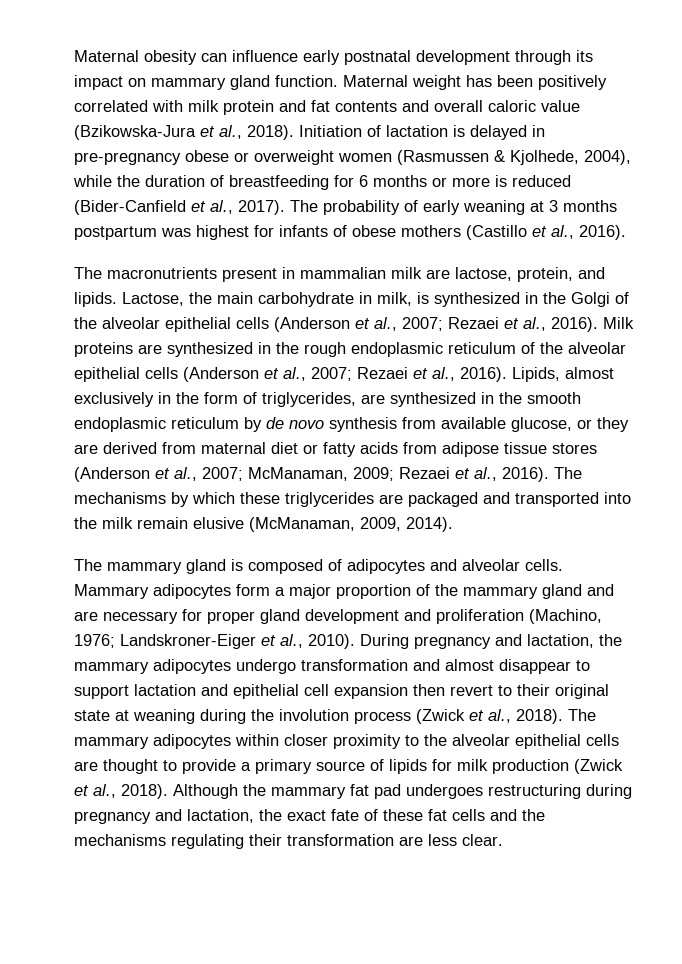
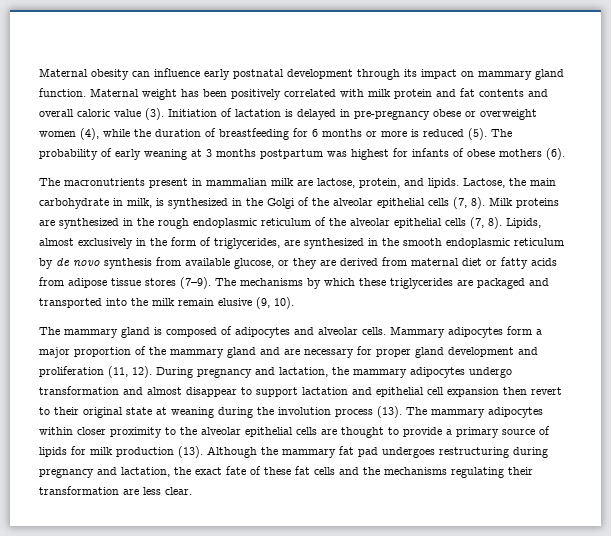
- Maternal weight has been positively correlated with milk protein and fat contents and overall caloric value (Bzikowska-Jura et al., 2018).
+ Maternal weight has been positively correlated with milk protein and fat contents and overall caloric value (3).
- Initiation of lactation is delayed in pre-pregnancy obese or overweight women (Rasmussen & Kjolhede, 2004), while the duration of breastfeeding for 6 months or more is reduced (Bider-Canfield et al., 2017).
+ Initiation of lactation is delayed in pre-pregnancy obese or overweight women (4), while the duration of breastfeeding for 6 months or more is reduced (5).
- The probability of early weaning at 3 months postpartum was highest for infants of obese mothers (Castillo et al., 2016).
+ The probability of early weaning at 3 months postpartum was highest for infants of obese mothers (6).
- Lactose, the main carbohydrate in milk, is synthesized in the Golgi of the alveolar epithelial cells (Anderson et al., 2007; Rezaei et al., 2016).
+ Lactose, the main carbohydrate in milk, is synthesized in the Golgi of the alveolar epithelial cells (7, 8).
- Milk proteins are synthesized in the rough endoplasmic reticulum of the alveolar epithelial cells (Anderson et al., 2007; Rezaei et al., 2016).
+ Milk proteins are synthesized in the rough endoplasmic reticulum of the alveolar epithelial cells (7, 8).
- Lipids, almost exclusively in the form of triglycerides, are synthesized in the smooth endoplasmic reticulum by de novo synthesis from available glucose, or they are derived from maternal diet or fatty acids from adipose tissue stores (Anderson et al., 2007; McManaman, 2009; Rezaei et al., 2016).
+ Lipids, almost exclusively in the form of triglycerides, are synthesized in the smooth endoplasmic reticulum by de novo synthesis from available glucose, or they are derived from maternal diet or fatty acids from adipose tissue stores (7–9).
- The mechanisms by which these triglycerides are packaged and transported into the milk remain elusive (McManaman, 2009, 2014).
+ The mechanisms by which these triglycerides are packaged and transported into the milk remain elusive (9, 10).
- Mammary adipocytes form a major proportion of the mammary gland and are necessary for proper gland development and proliferation (Machino, 1976; Landskroner-Eiger et al., 2010).
+ Mammary adipocytes form a major proportion of the mammary gland and are necessary for proper gland development and proliferation (11, 12).
- During pregnancy and lactation, the mammary adipocytes undergo transformation and almost disappear to support lactation and epithelial cell expansion then revert to their original state at weaning during the involution process (Zwick et al., 2018).
+ During pregnancy and lactation, the mammary adipocytes undergo transformation and almost disappear to support lactation and epithelial cell expansion then revert to their original state at weaning during the involution process (13).
- The mammary adipocytes within closer proximity to the alveolar epithelial cells are thought to provide a primary source of lipids for milk production (Zwick et al., 2018).
+ The mammary adipocytes within closer proximity to the alveolar epithelial cells are thought to provide a primary source of lipids for milk production (13).

